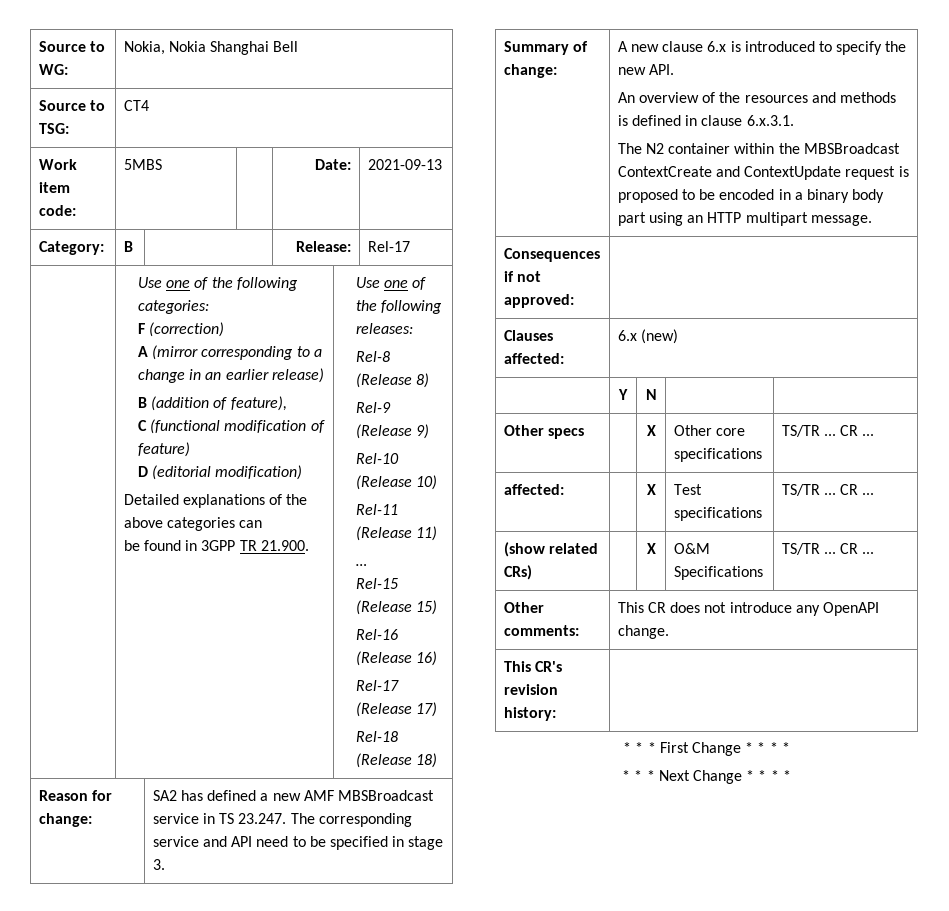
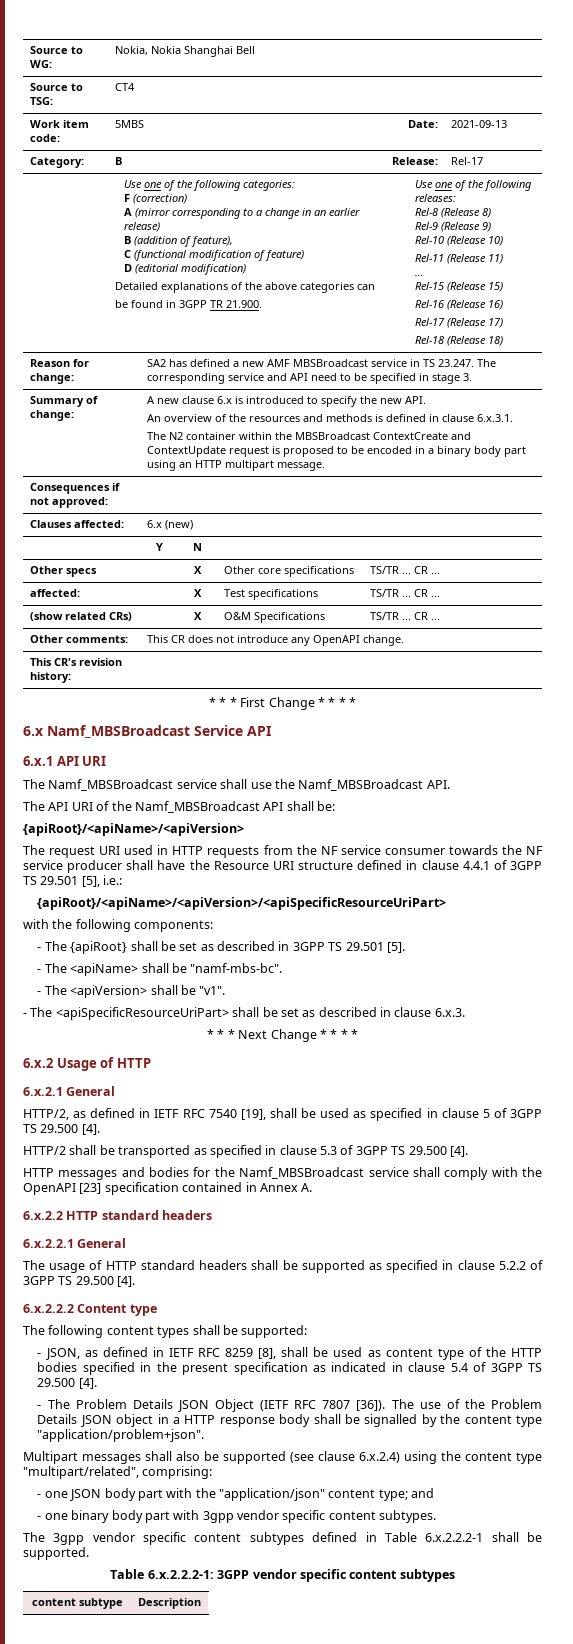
+ 6.x Namf_MBSBroadcast Service API
+ 6.x.1 API URI
+ The Namf_MBSBroadcast service shall use the Namf_MBSBroadcast API.
+ The API URI of the Namf_MBSBroadcast API shall be:
+ {apiRoot}/<apiName>/<apiVersion>
+ The request URI used in HTTP requests from the NF service consumer towards the NF service producer shall have the Resource URI structure defined in clause 4.4.1 of 3GPP TS 29.501 [5], i.e.:
+ {apiRoot}/<apiName>/<apiVersion>/<apiSpecificResourceUriPart>
+ with the following components:
+ - The {apiRoot} shall be set as described in 3GPP TS 29.501 [5].
+ - The <apiName> shall be "namf-mbs-bc".
+ - The <apiVersion> shall be "v1".
+ - The <apiSpecificResourceUriPart> shall be set as described in clause 6.x.3.
+ 6.x.2 Usage of HTTP
+ 6.x.2.1 General
+ HTTP/2, as defined in IETF RFC 7540 [19], shall be used as specified in clause 5 of 3GPP TS 29.500 [4].
+ HTTP/2 shall be transported as specified in clause 5.3 of 3GPP TS 29.500 [4].
+ HTTP messages and bodies for the Namf_MBSBroadcast service shall comply with the OpenAPI [23] specification contained in Annex A.
+ 6.x.2.2 HTTP standard headers
+ 6.x.2.2.1 General
+ The usage of HTTP standard headers shall be supported as specified in clause 5.2.2 of 3GPP TS 29.500 [4].
+ 6.x.2.2.2 Content type
+ The following content types shall be supported:
+ - JSON, as defined in IETF RFC 8259 [8], shall be used as content type of the HTTP bodies specified in the present specification as indicated in clause 5.4 of 3GPP TS 29.500 [4].
+ - The Problem Details JSON Object (IETF RFC 7807 [36]). The use of the Problem Details JSON object in a HTTP response body shall be signalled by the content type "application/problem+json".
+ Multipart messages shall also be supported (see clause 6.x.2.4) using the content type "multipart/related", comprising:
+ - one JSON body part with the "application/json" content type; and
+ - one binary body part with 3gpp vendor specific content subtypes.
+ The 3gpp vendor specific content subtypes defined in Table 6.x.2.2.2-1 shall be supported.
+ Table 6.x.2.2.2-1: 3GPP vendor specific content subtypes
+ content subtype | Description

